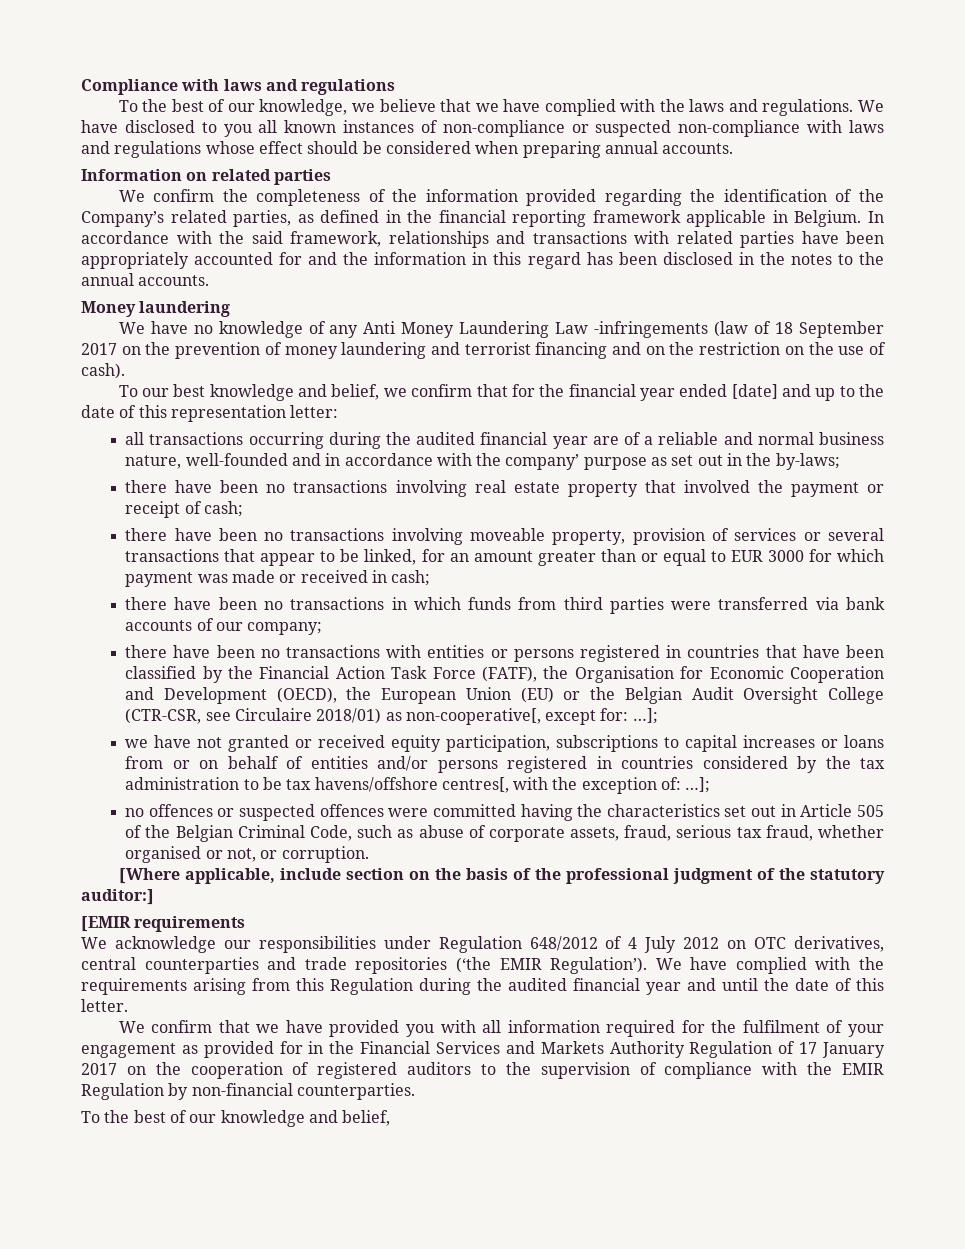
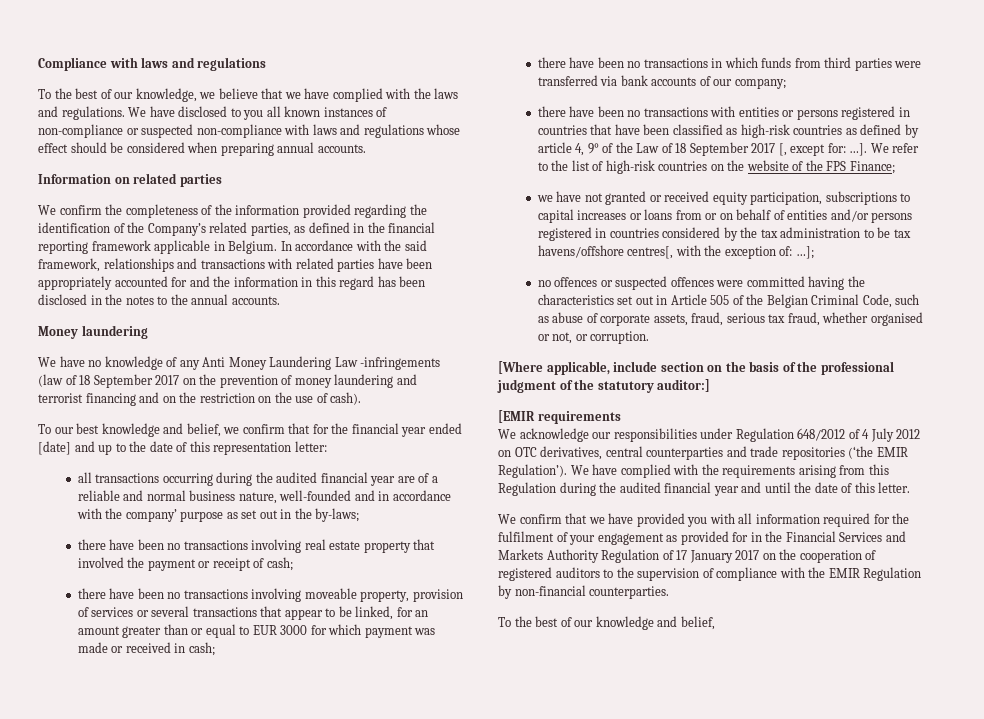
- there have been no transactions with entities or persons registered in countries that have been classified by the Financial Action Task Force (FATF), the Organisation for Economic Cooperation and Development (OECD), the European Union (EU) or the Belgian Audit Oversight College (CTR-CSR, see Circulaire 2018/01) as non-cooperative[, except for: …];
+ there have been no transactions with entities or persons registered in countries that have been classified as high-risk countries as defined by article 4, 9° of the Law of 18 September 2017 [, except for: …]. We refer to the list of high-risk countries on the website of the FPS Finance;

